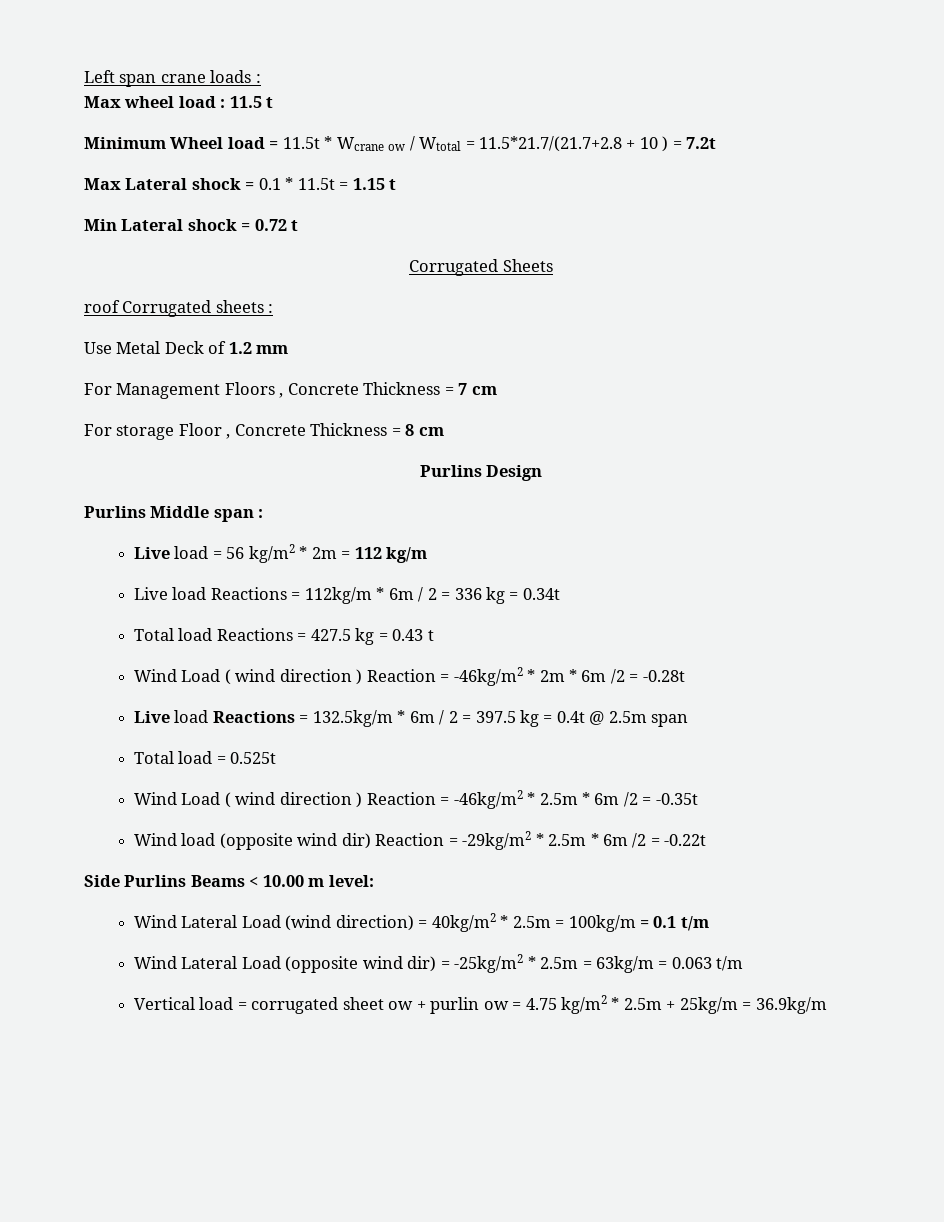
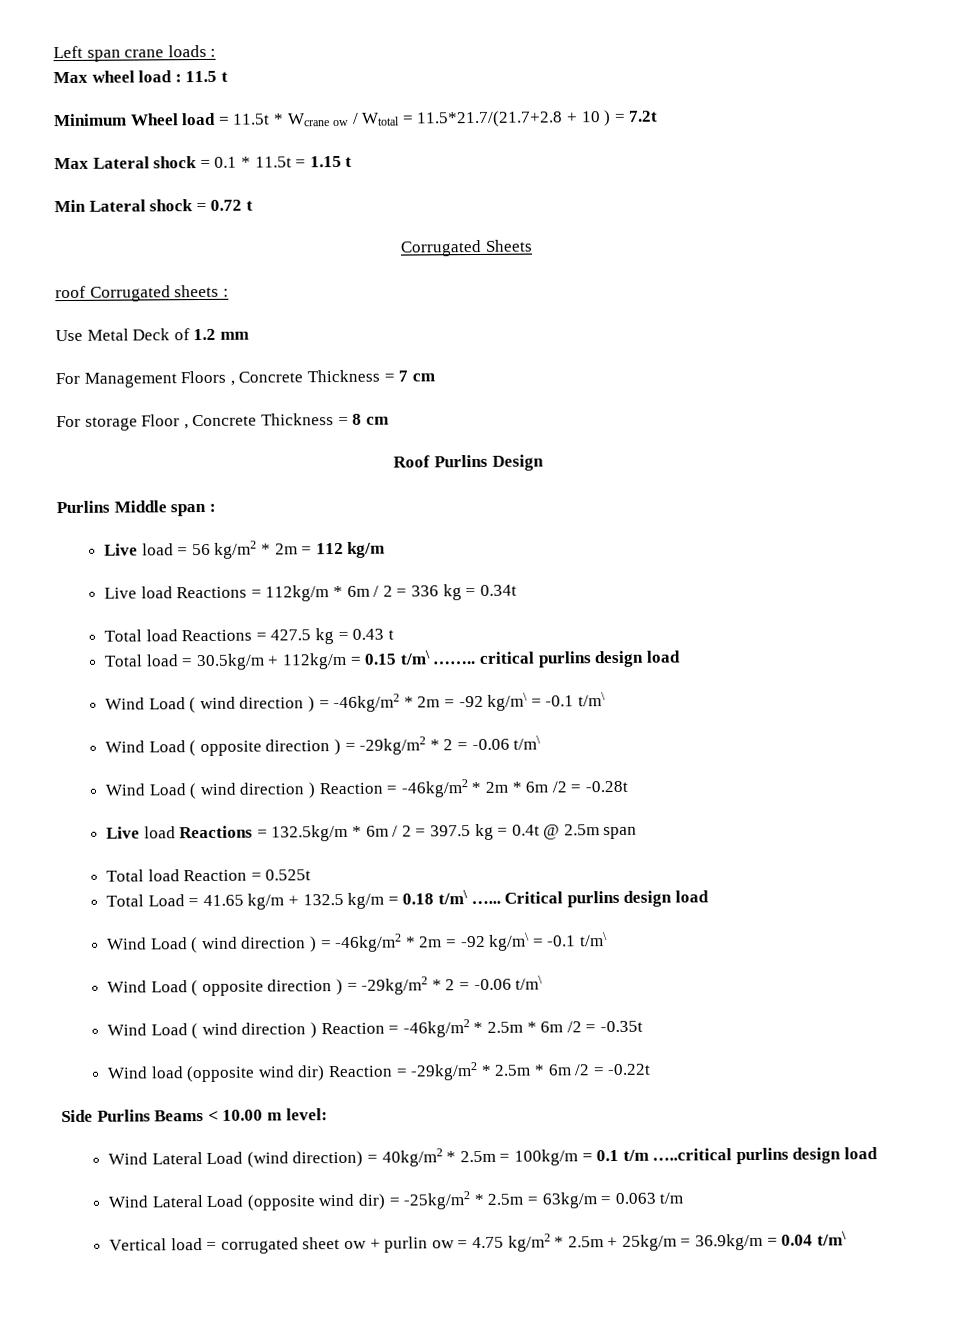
- Purlins Design
+ Roof Purlins Design
+ Total load = 30.5kg/m + 112kg/m = 0.15 t/m\ …….. critical purlins design load
+ Wind Load ( wind direction ) = -46kg/m2 * 2m = -92 kg/m\ = -0.1 t/m\
+ Wind Load ( opposite direction ) = -29kg/m2 * 2 = -0.06 t/m\
- Total load = 0.525t
+ Total load Reaction = 0.525t
+ Total Load = 41.65 kg/m + 132.5 kg/m = 0.18 t/m\ …... Critical purlins design load
+ Wind Load ( wind direction ) = -46kg/m2 * 2m = -92 kg/m\ = -0.1 t/m\
+ Wind Load ( opposite direction ) = -29kg/m2 * 2 = -0.06 t/m\
- Wind Lateral Load (wind direction) = 40kg/m2 * 2.5m = 100kg/m = 0.1 t/m
+ Wind Lateral Load (wind direction) = 40kg/m2 * 2.5m = 100kg/m = 0.1 t/m …..critical purlins design load
- Vertical load = corrugated sheet ow + purlin ow = 4.75 kg/m2 * 2.5m + 25kg/m = 36.9kg/m
+ Vertical load = corrugated sheet ow + purlin ow = 4.75 kg/m2 * 2.5m + 25kg/m = 36.9kg/m = 0.04 t/m\

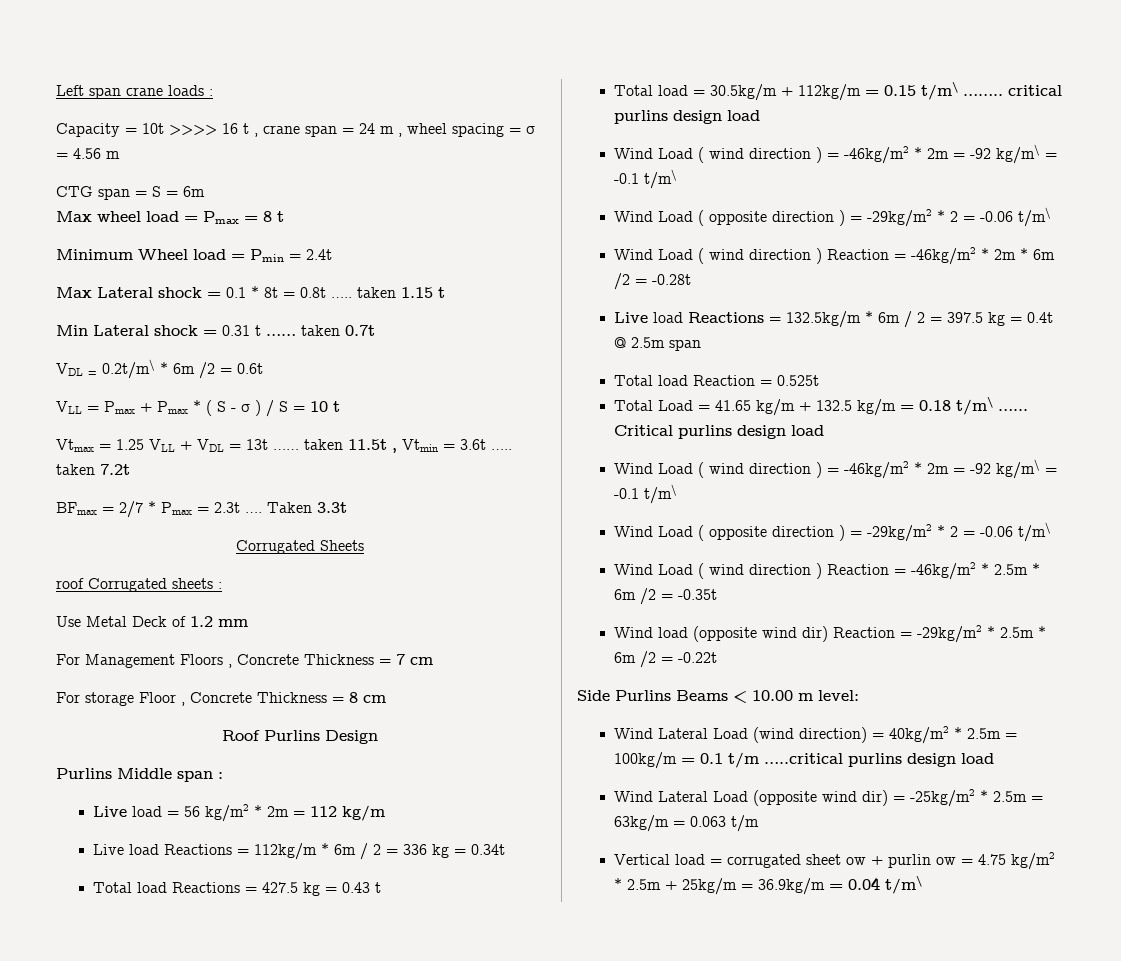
+ Capacity = 10t >>>> 16 t , crane span = 24 m , wheel spacing = σ = 4.56 m
+ CTG span = S = 6m
- Max wheel load : 11.5 t
+ Max wheel load = Pmax = 8 t
- Minimum Wheel load = 11.5t * Wcrane ow / Wtotal = 11.5*21.7/(21.7+2.8 + 10 ) = 7.2t
+ Minimum Wheel load = Pmin = 2.4t
- Max Lateral shock = 0.1 * 11.5t = 1.15 t
+ Max Lateral shock = 0.1 * 8t = 0.8t ….. taken 1.15 t
- Min Lateral shock = 0.72 t
+ Min Lateral shock = 0.31 t …… taken 0.7t
+ VDL = 0.2t/m\ * 6m /2 = 0.6t
+ VLL = Pmax + Pmax * ( S - σ ) / S = 10 t
+ Vtmax = 1.25 VLL + VDL = 13t …… taken 11.5t , Vtmin = 3.6t ….. taken 7.2t
+ BFmax = 2/7 * Pmax = 2.3t …. Taken 3.3t

